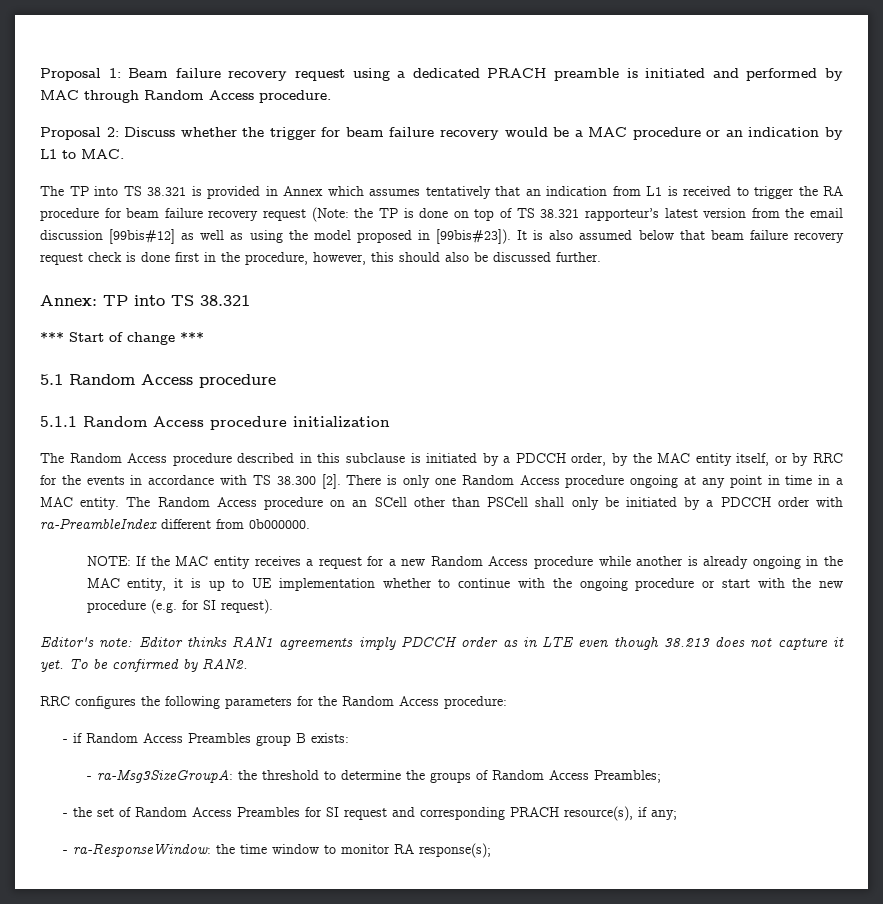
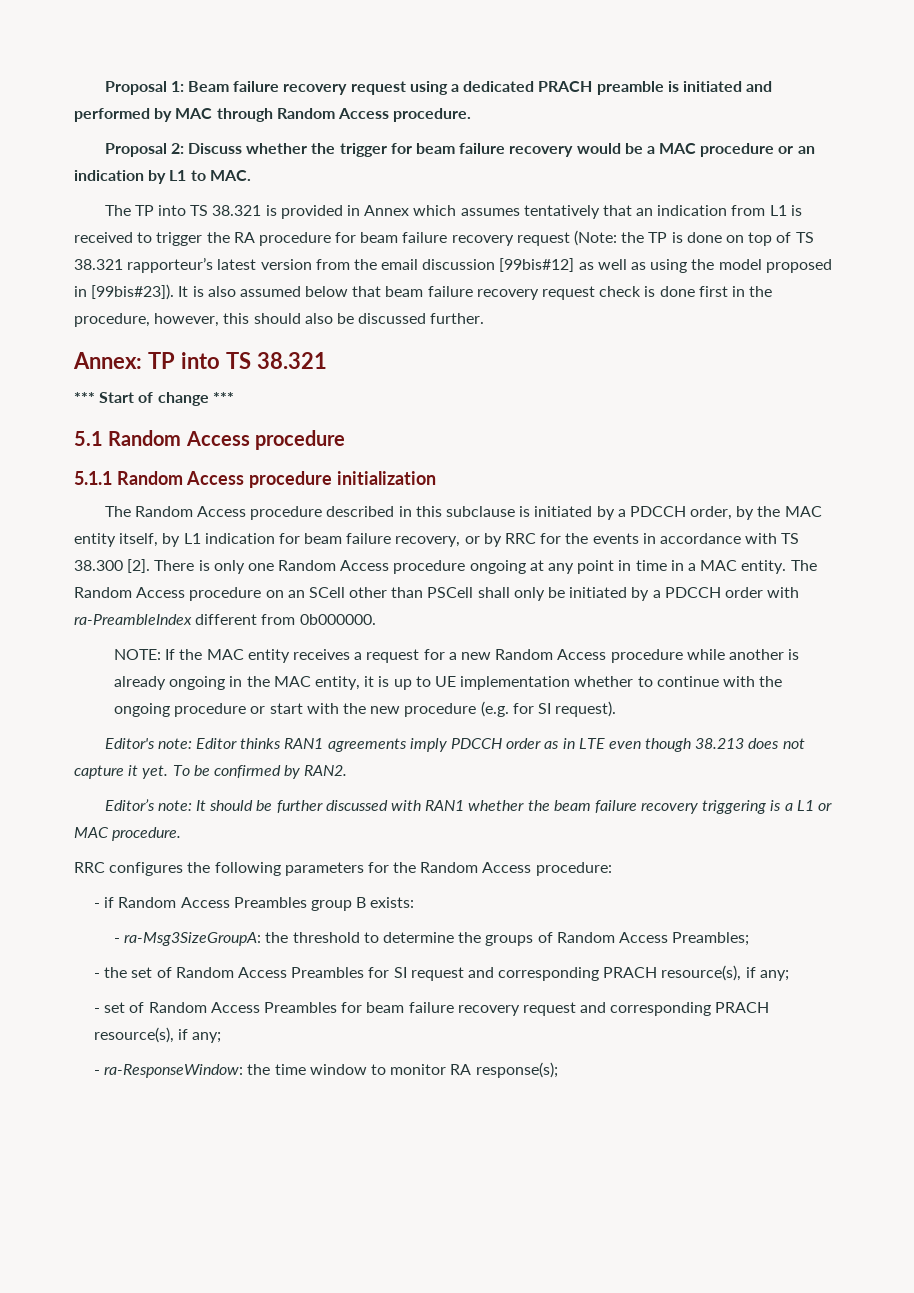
- The Random Access procedure described in this subclause is initiated by a PDCCH order, by the MAC entity itself, or by RRC for the events in accordance with TS 38.300 [2].
+ The Random Access procedure described in this subclause is initiated by a PDCCH order, by the MAC entity itself, by L1 indication for beam failure recovery, or by RRC for the events in accordance with TS 38.300 [2].
+ Editor’s note: It should be further discussed with RAN1 whether the beam failure recovery triggering is a L1 or MAC procedure.
+ - set of Random Access Preambles for beam failure recovery request and corresponding PRACH resource(s), if any;

